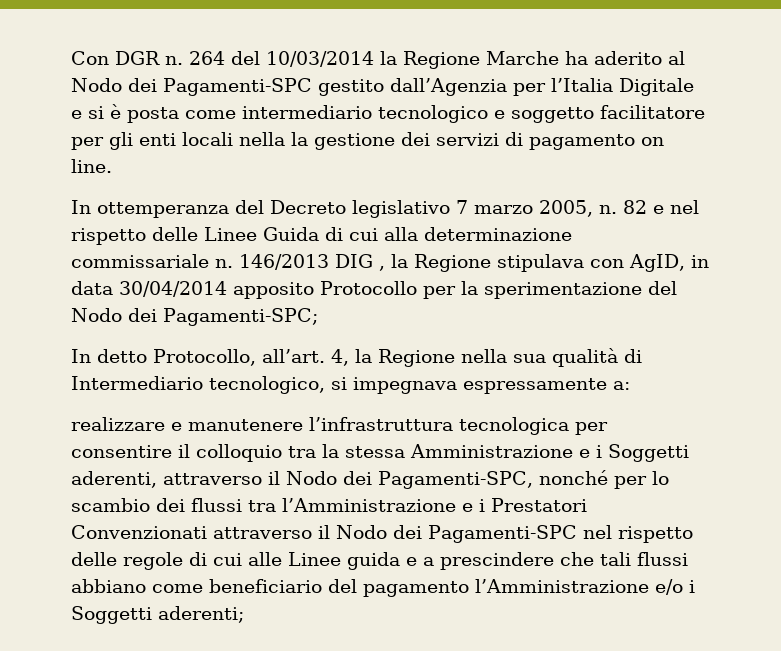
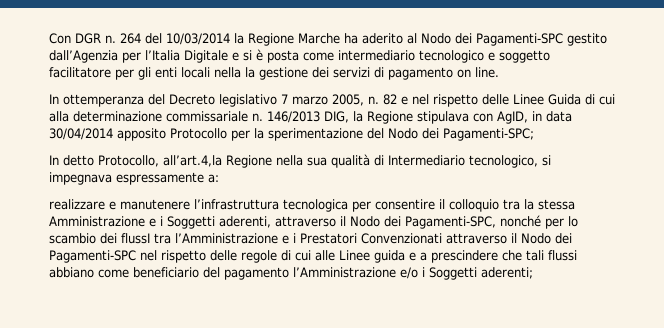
- 146/2013 DIG , la Regione stipulava con AgID, in data 30/04/2014 apposito Protocollo per la sperimentazione del Nodo dei Pagamenti-SPC;
+ 146/2013 DIG, la Regione stipulava con AgID, in data 30/04/2014 apposito Protocollo per la sperimentazione del Nodo dei Pagamenti-SPC;
- In detto Protocollo, all’art. 4, la Regione nella sua qualità di Intermediario tecnologico, si impegnava espressamente a:
+ In detto Protocollo, all’art.4,la Regione nella sua qualità di Intermediario tecnologico, si impegnava espressamente a:
- realizzare e manutenere l’infrastruttura tecnologica per consentire il colloquio tra la stessa Amministrazione e i Soggetti aderenti, attraverso il Nodo dei Pagamenti-SPC, nonché per lo scambio dei flussi tra l’Amministrazione e i Prestatori Convenzionati attraverso il Nodo dei Pagamenti-SPC nel rispetto delle regole di cui alle Linee guida e a prescindere che tali flussi abbiano come beneficiario del pagamento l’Amministrazione e/o i Soggetti aderenti;
+ realizzare e manutenere l’infrastruttura tecnologica per consentire il colloquio tra la stessa Amministrazione e i Soggetti aderenti, attraverso il Nodo dei Pagamenti-SPC, nonché per lo scambio dei flussI tra l’Amministrazione e i Prestatori Convenzionati attraverso il Nodo dei Pagamenti-SPC nel rispetto delle regole di cui alle Linee guida e a prescindere che tali flussi abbiano come beneficiario del pagamento l’Amministrazione e/o i Soggetti aderenti;

